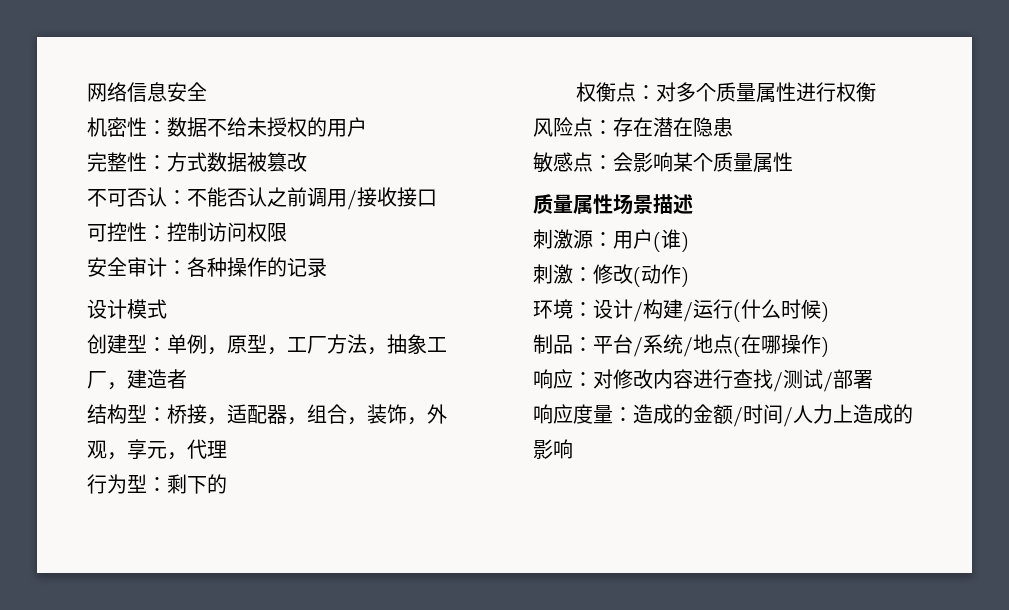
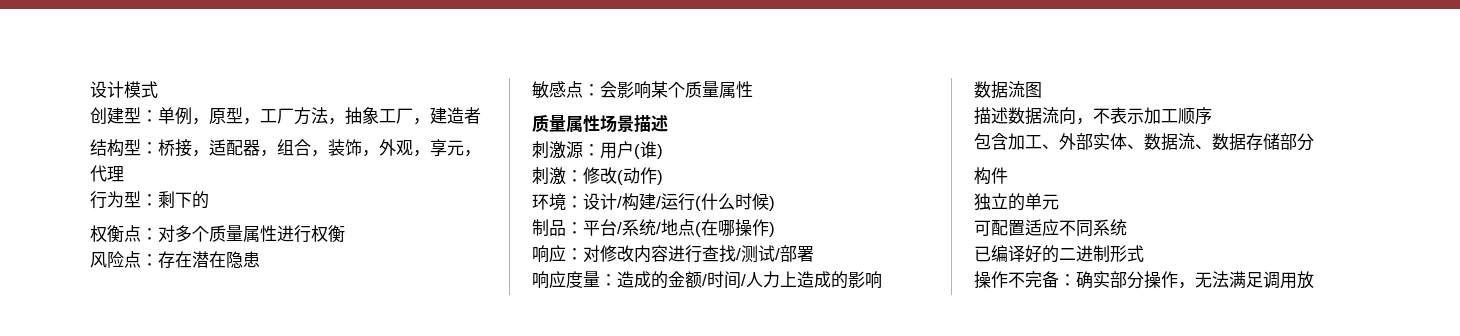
- 网络信息安全
- 机密性：数据不给未授权的用户
- 完整性：方式数据被篡改
- 不可否认：不能否认之前调用/接收接口
- 可控性：控制访问权限
- 安全审计：各种操作的记录
+ 数据流图
+ 描述数据流向，不表示加工顺序
+ 包含加工、外部实体、数据流、数据存储部分
+ 构件
+ 独立的单元
+ 可配置适应不同系统
+ 已编译好的二进制形式
+ 操作不完备：确实部分操作，无法满足调用放

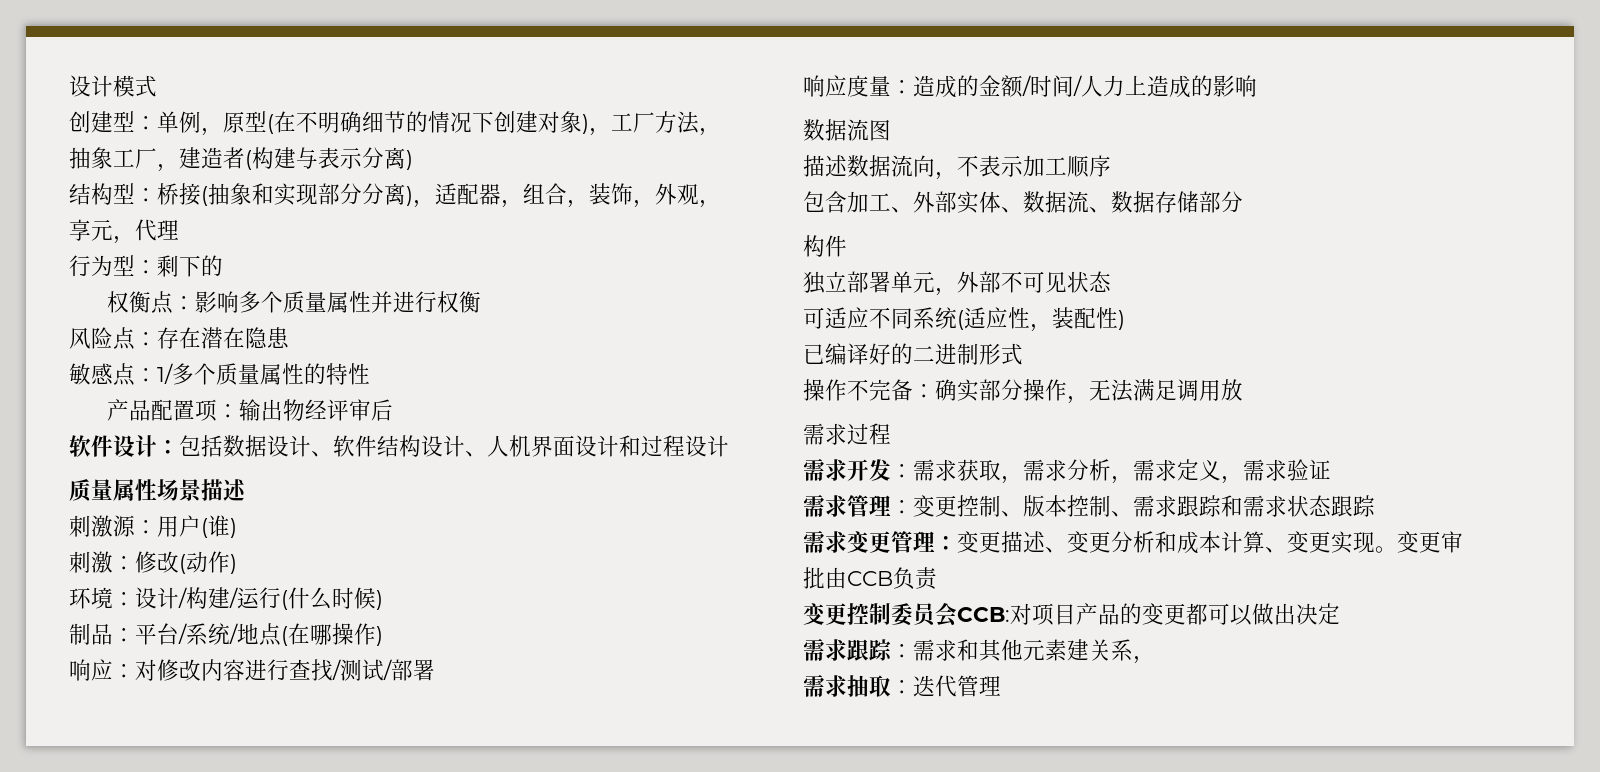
- 创建型：单例，原型，工厂方法，抽象工厂，建造者
- 结构型：桥接，适配器，组合，装饰，外观，享元，代理
+ 创建型：单例，原型(在不明确细节的情况下创建对象)，工厂方法，抽象工厂，建造者(构建与表示分离)
+ 结构型：桥接(抽象和实现部分分离)，适配器，组合，装饰，外观，享元，代理
- 权衡点：对多个质量属性进行权衡
+ 权衡点：影响多个质量属性并进行权衡
- 敏感点：会影响某个质量属性
+ 敏感点：1/多个质量属性的特性
+ 产品配置项：输出物经评审后
+ 软件设计：包括数据设计、软件结构设计、人机界面设计和过程设计
- 独立的单元
- 可配置适应不同系统
+ 独立部署单元，外部不可见状态
+ 可适应不同系统(适应性，装配性)
+ 需求过程
+ 需求开发：需求获取，需求分析，需求定义，需求验证
+ 需求管理：变更控制、版本控制、需求跟踪和需求状态跟踪
+ 需求变更管理：变更描述、变更分析和成本计算、变更实现。变更审批由CCB负责
+ 变更控制委员会CCB:对项目产品的变更都可以做出决定
+ 需求跟踪：需求和其他元素建关系，
+ 需求抽取：迭代管理

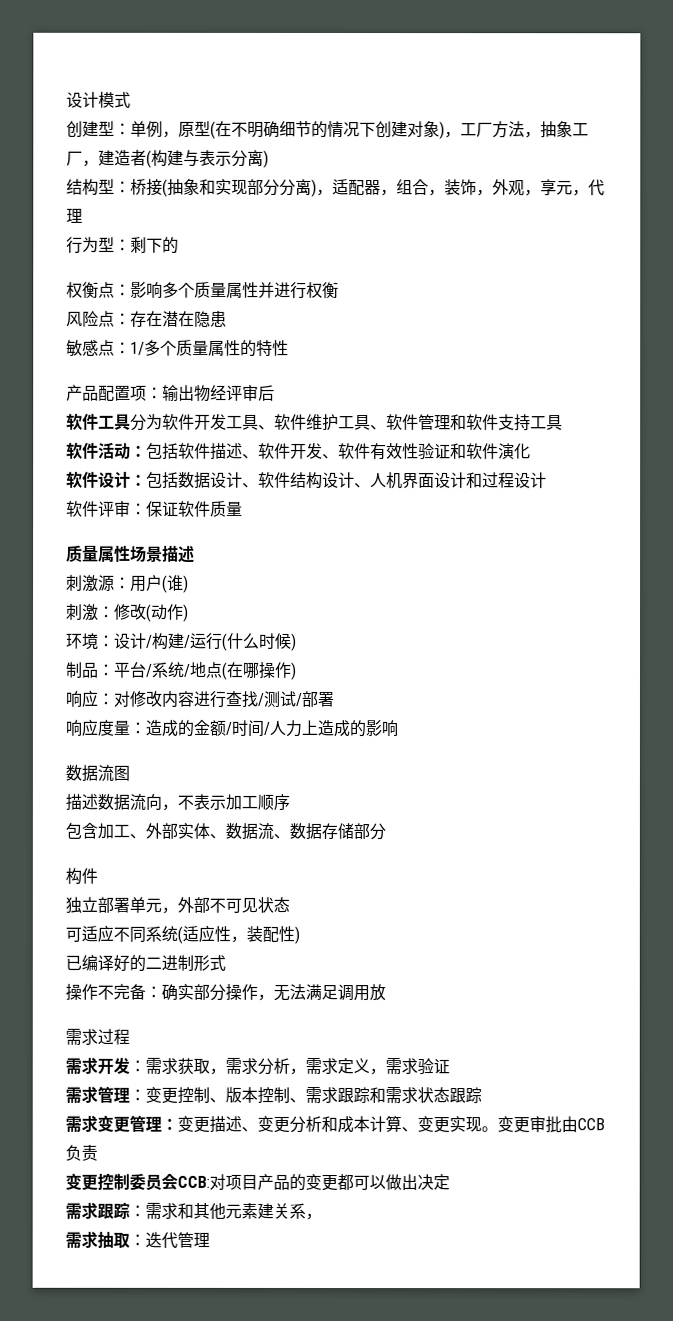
+ 软件工具分为软件开发工具、软件维护工具、软件管理和软件支持工具
+ 软件活动：包括软件描述、软件开发、软件有效性验证和软件演化
+ 软件评审：保证软件质量

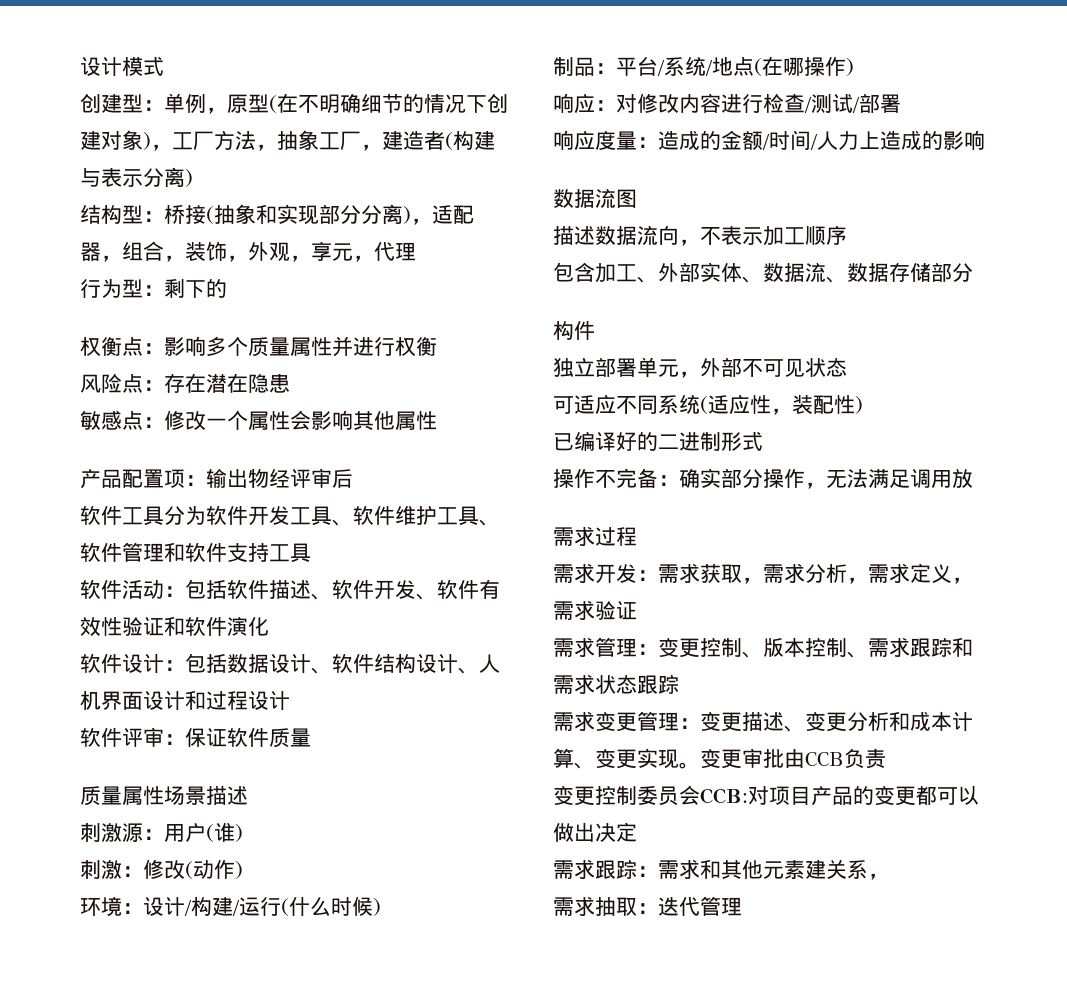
- 敏感点：1/多个质量属性的特性
+ 敏感点：修改一个属性会影响其他属性
- 响应：对修改内容进行查找/测试/部署
+ 响应：对修改内容进行检查/测试/部署

